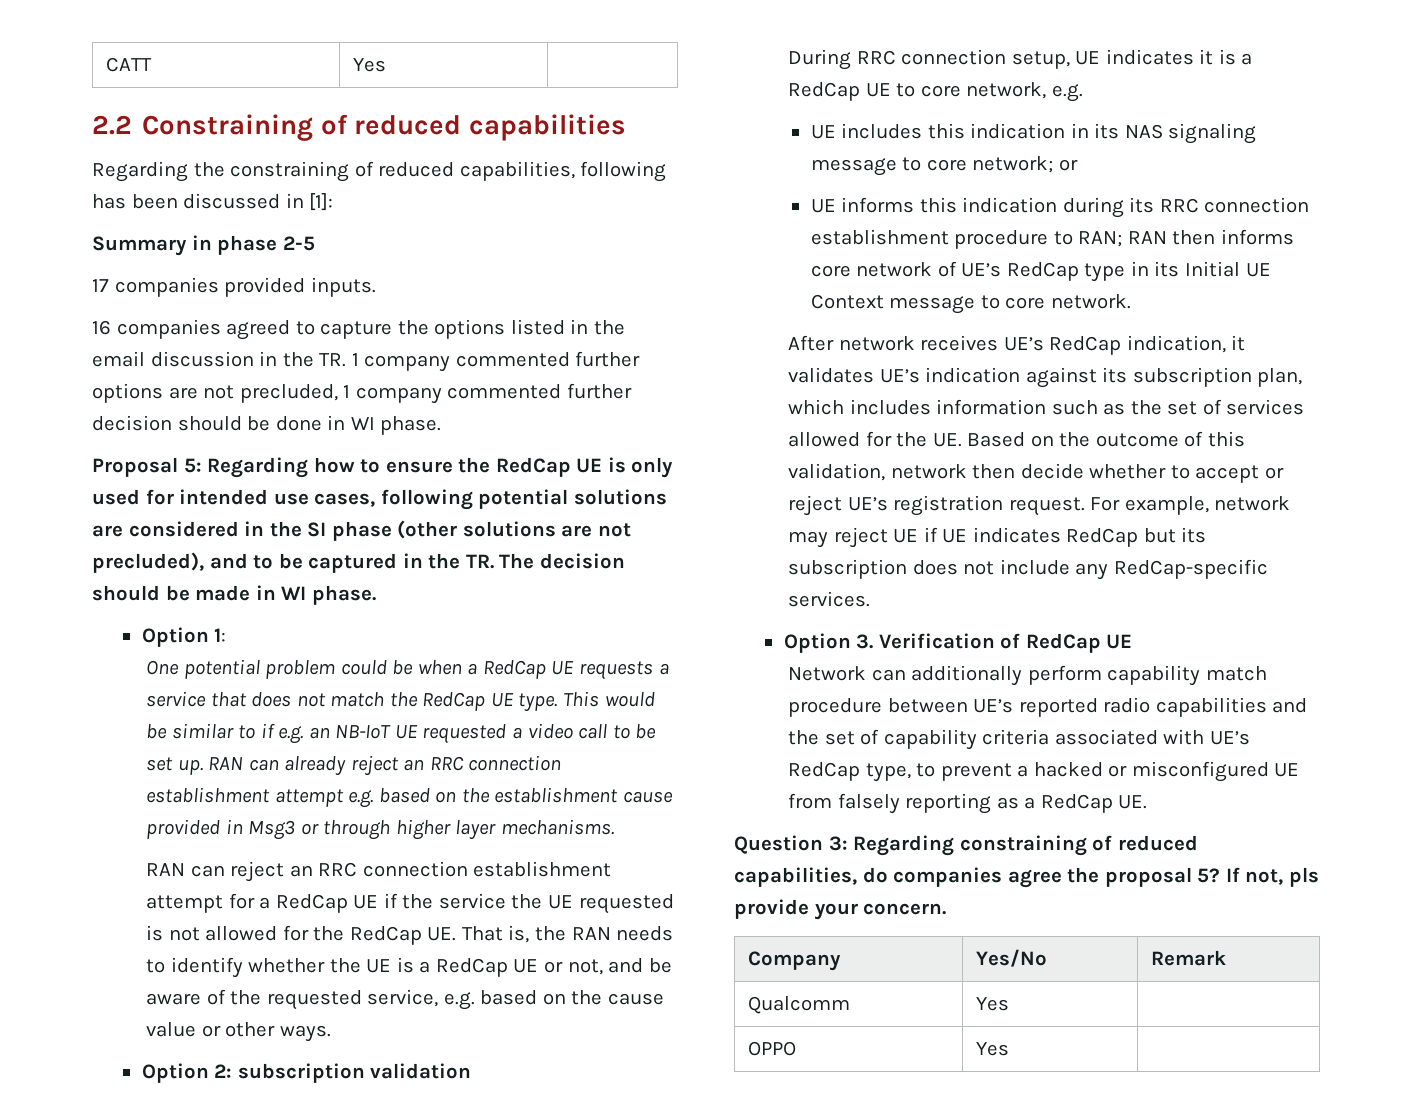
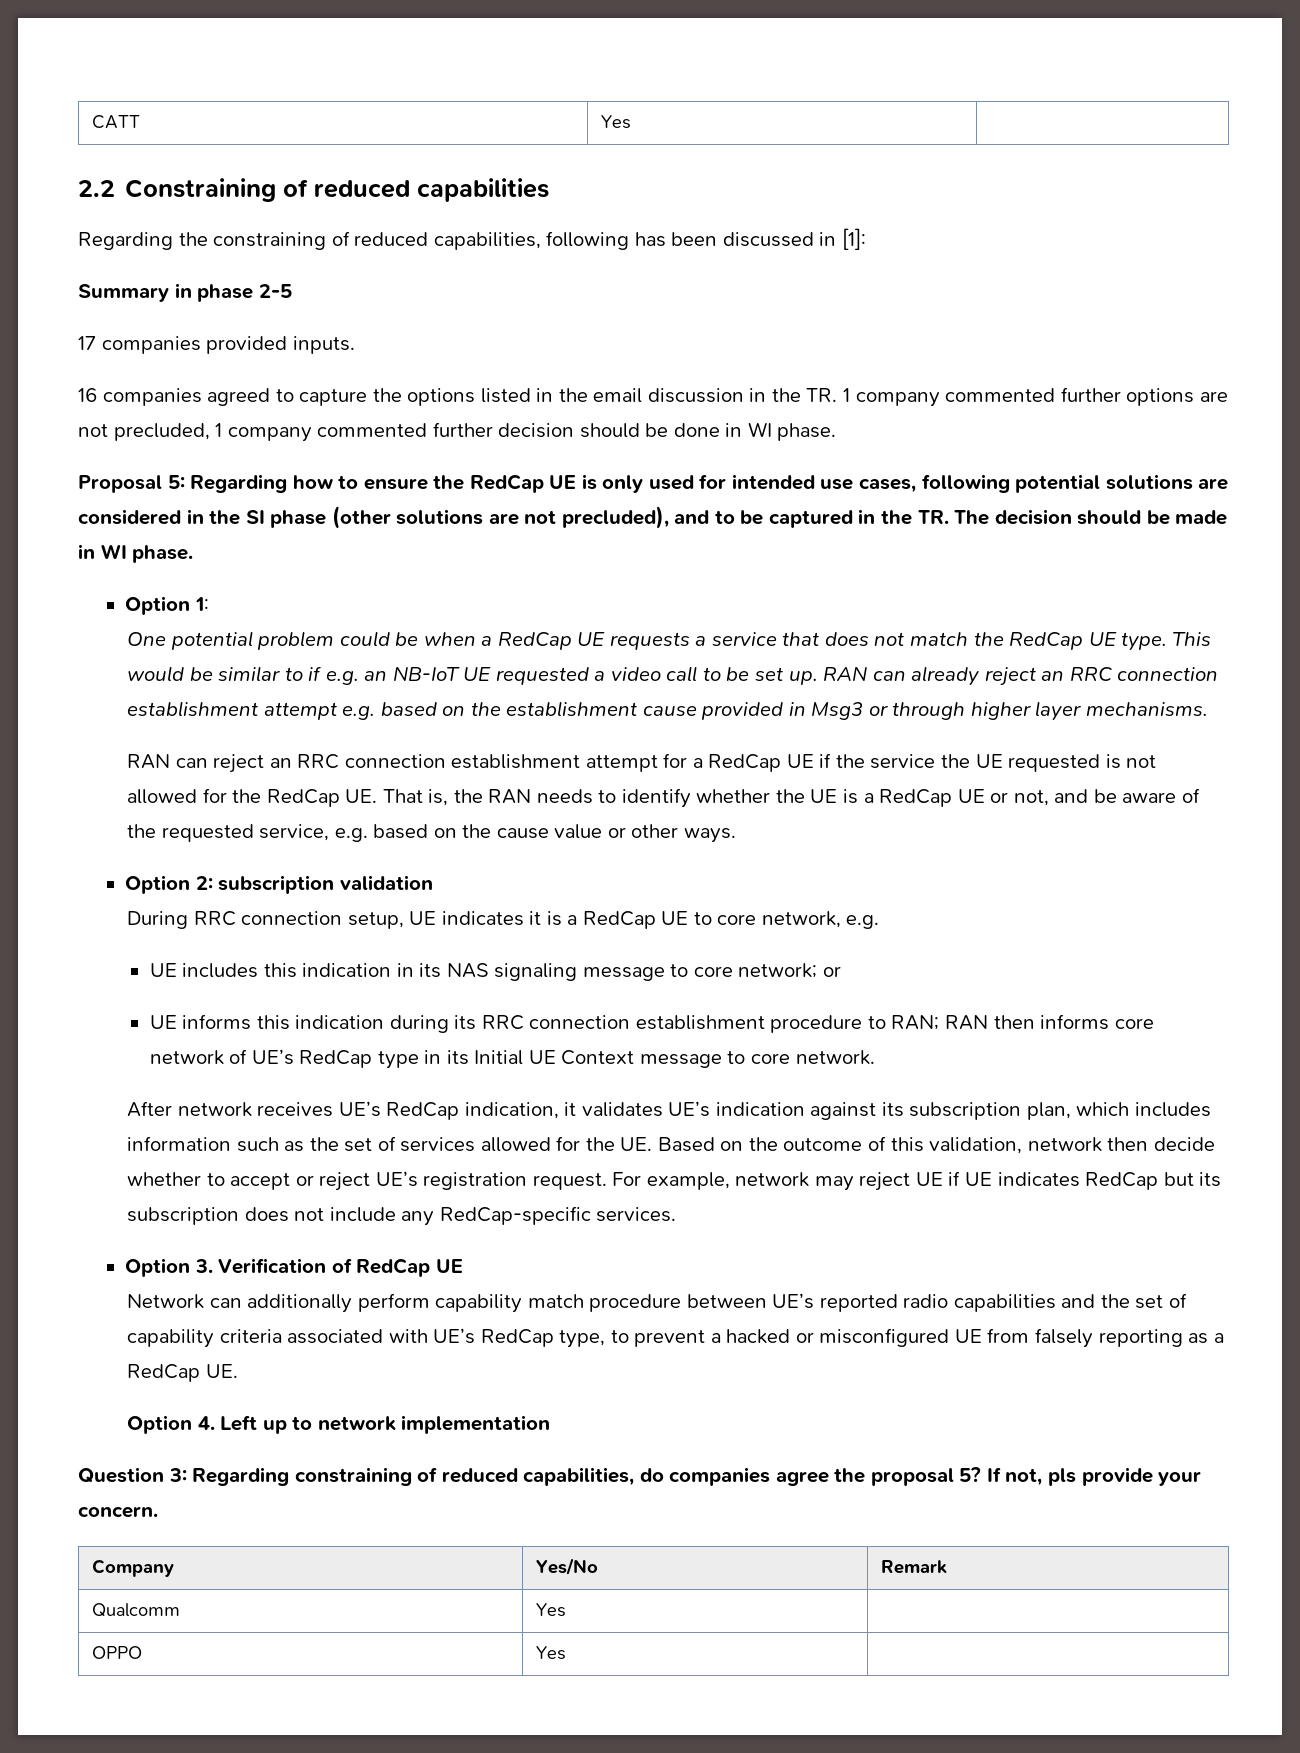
+ Option 4. Left up to network implementation

